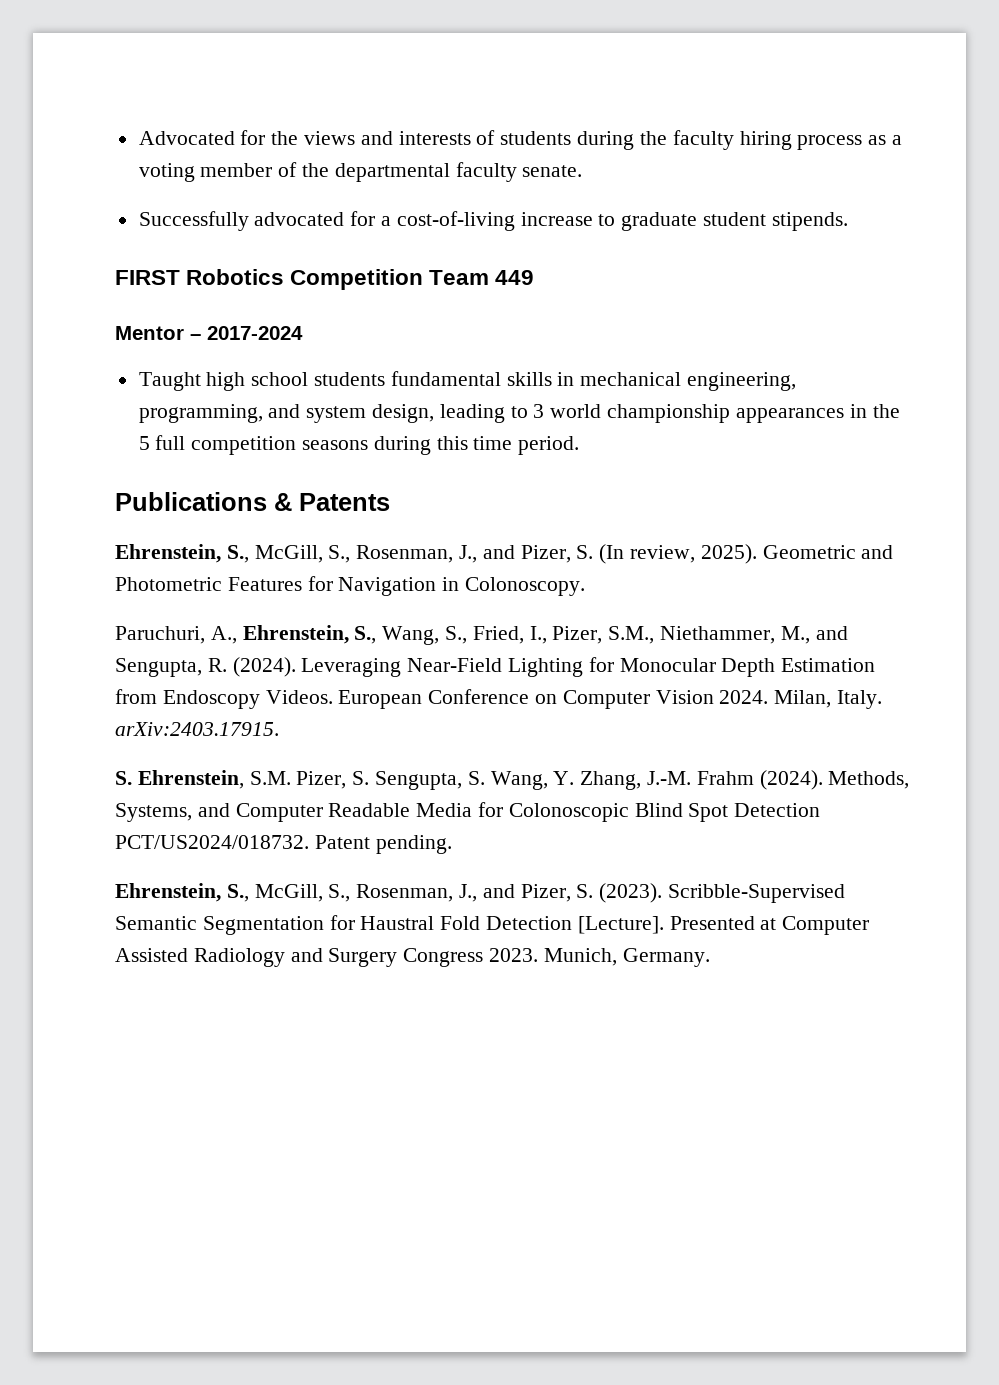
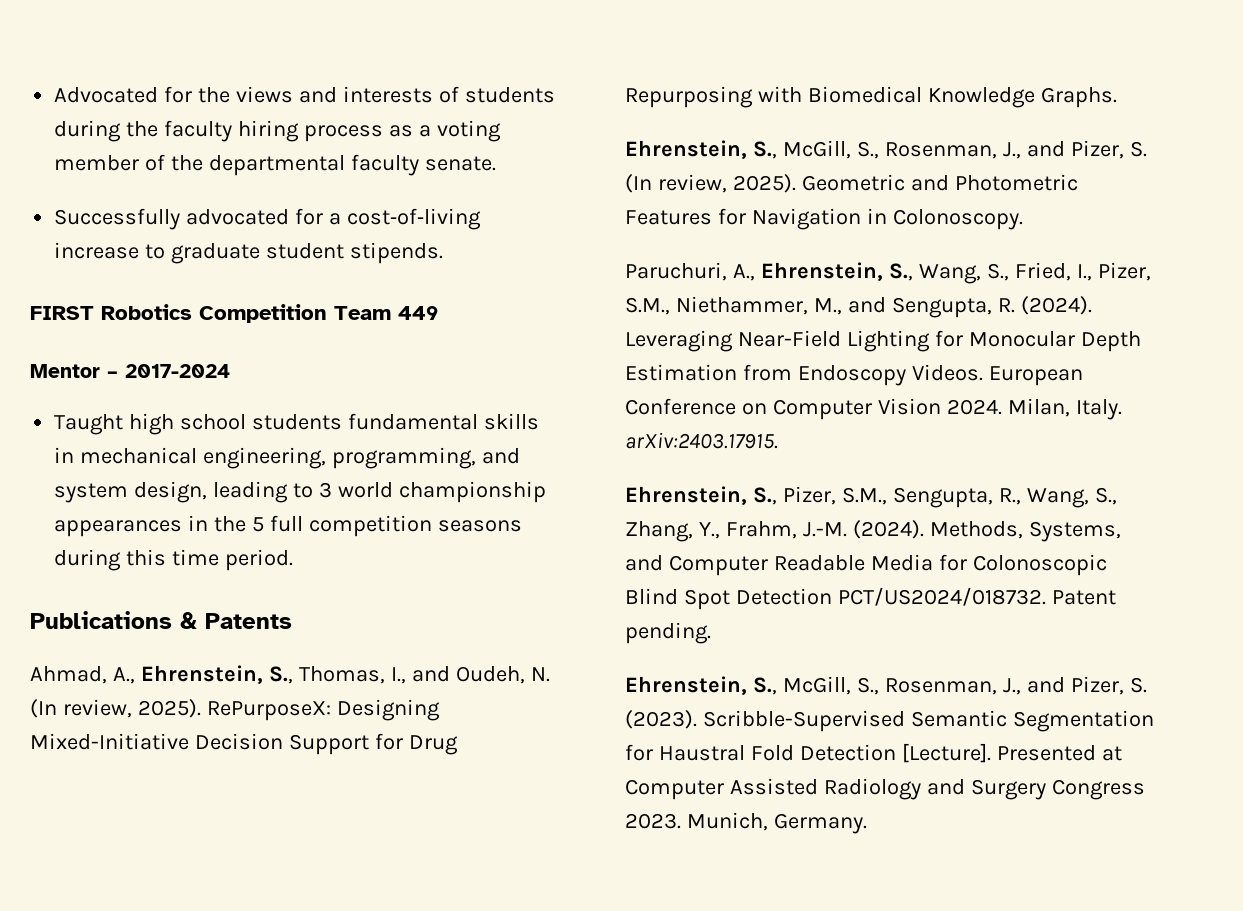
+ Ahmad, A., Ehrenstein, S., Thomas, I., and Oudeh, N. (In review, 2025). RePurposeX: Designing Mixed-Initiative Decision Support for Drug Repurposing with Biomedical Knowledge Graphs.
- S. Ehrenstein, S.M. Pizer, S. Sengupta, S. Wang, Y. Zhang, J.-M. Frahm (2024).
+ Ehrenstein, S., Pizer, S.M., Sengupta, R., Wang, S., Zhang, Y., Frahm, J.-M. (2024).

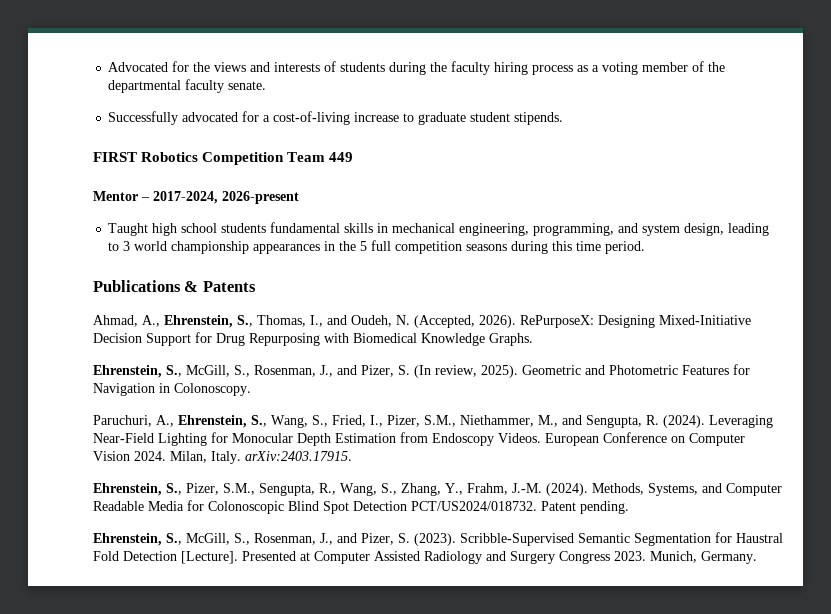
- Mentor – 2017-2024
+ Mentor – 2017-2024, 2026-present
- Ahmad, A., Ehrenstein, S., Thomas, I., and Oudeh, N. (In review, 2025).
+ Ahmad, A., Ehrenstein, S., Thomas, I., and Oudeh, N. (Accepted, 2026).

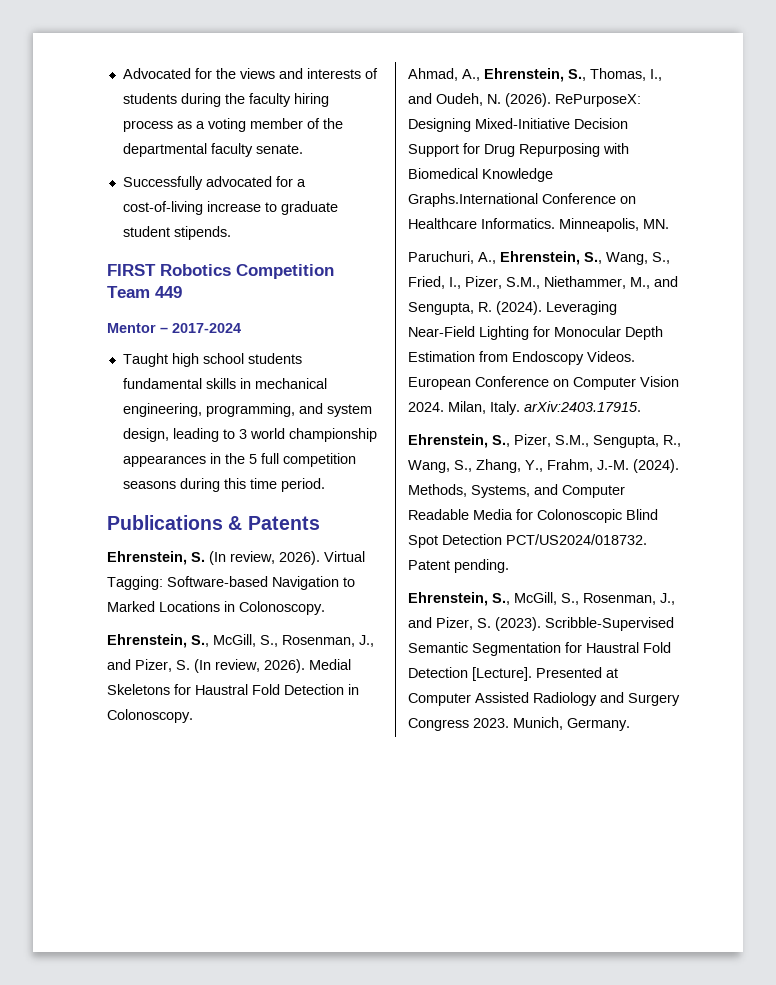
- Mentor – 2017-2024, 2026-present
+ Mentor – 2017-2024
- Ahmad, A., Ehrenstein, S., Thomas, I., and Oudeh, N. (Accepted, 2026). RePurposeX: Designing Mixed-Initiative Decision Support for Drug Repurposing with Biomedical Knowledge Graphs.
+ Ehrenstein, S. (In review, 2026). Virtual Tagging: Software-based Navigation to Marked Locations in Colonoscopy.
- Ehrenstein, S., McGill, S., Rosenman, J., and Pizer, S. (In review, 2025). Geometric and Photometric Features for Navigation in Colonoscopy.
+ Ehrenstein, S., McGill, S., Rosenman, J., and Pizer, S. (In review, 2026). Medial Skeletons for Haustral Fold Detection in Colonoscopy.
+ Ahmad, A., Ehrenstein, S., Thomas, I., and Oudeh, N. (2026). RePurposeX: Designing Mixed-Initiative Decision Support for Drug Repurposing with Biomedical Knowledge Graphs.International Conference on Healthcare Informatics. Minneapolis, MN.

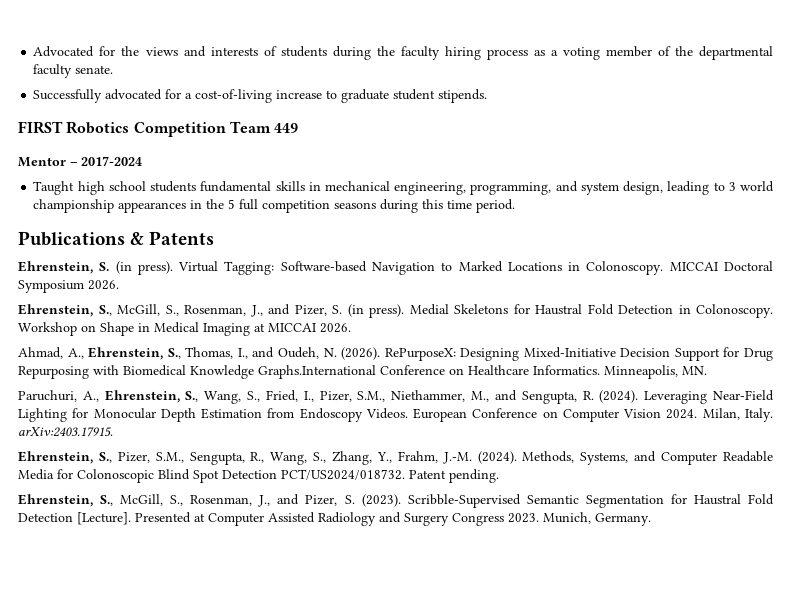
- Ehrenstein, S. (In review, 2026).
+ Ehrenstein, S. (in press).
- Virtual Tagging: Software-based Navigation to Marked Locations in Colonoscopy.
- Ehrenstein, S., McGill, S., Rosenman, J., and Pizer, S. (In review, 2026).
+ Virtual Tagging: Software-based Navigation to Marked Locations in Colonoscopy. MICCAI Doctoral Symposium 2026.
+ Ehrenstein, S., McGill, S., Rosenman, J., and Pizer, S. (in press).
+ Workshop on Shape in Medical Imaging at MICCAI 2026.

